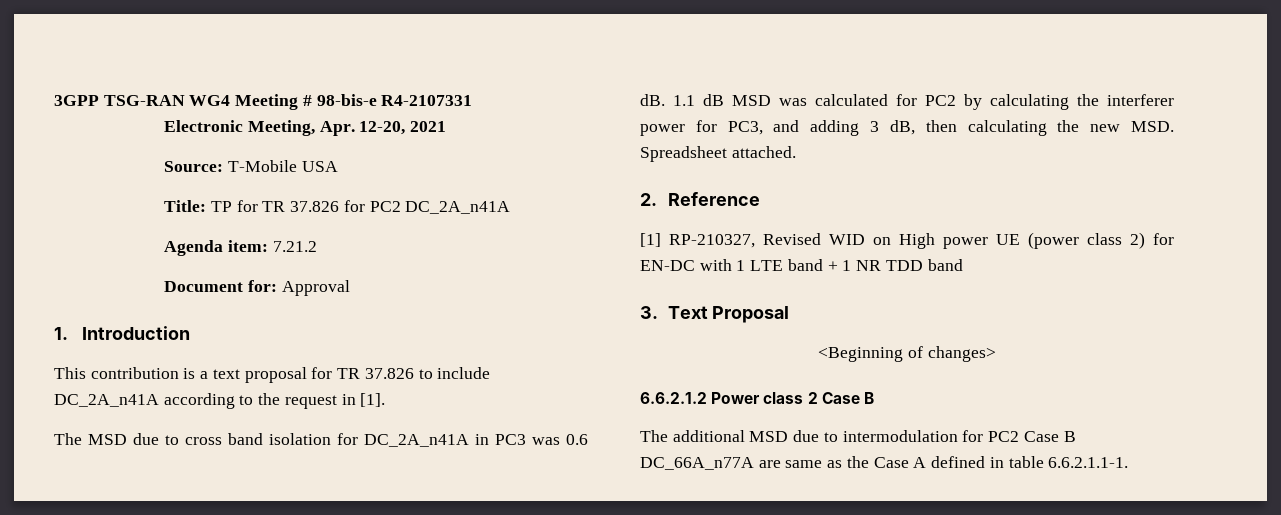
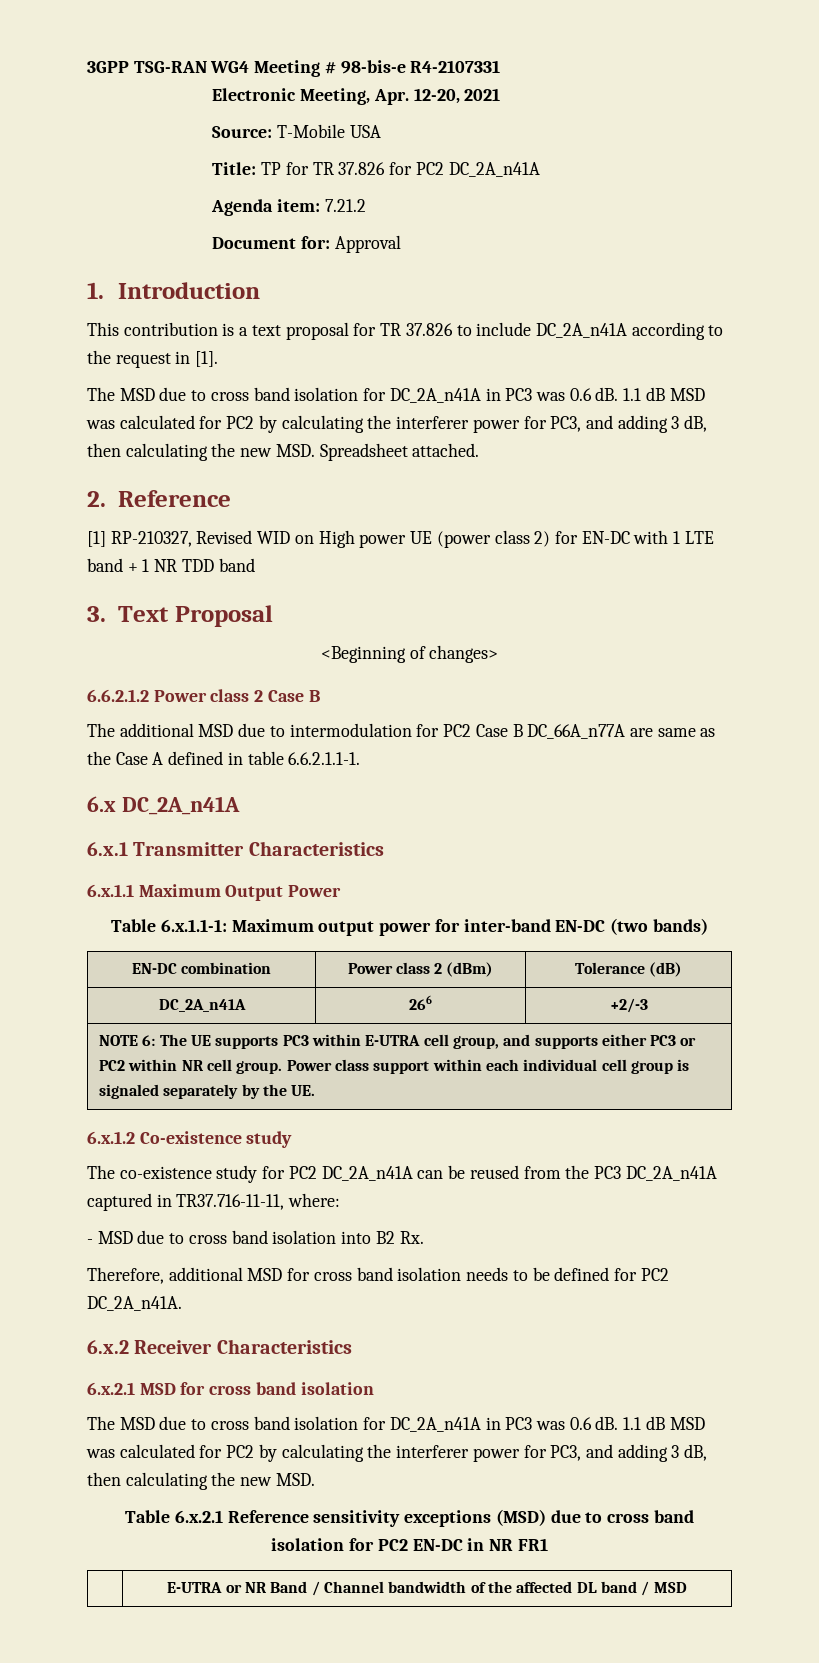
+ 6.x DC_2A_n41A
+ 6.x.1 Transmitter Characteristics
+ 6.x.1.1 Maximum Output Power
+ Table 6.x.1.1-1: Maximum output power for inter-band EN-DC (two bands)
+ EN-DC combination | Power class 2 (dBm) | Tolerance (dB)
+ DC_2A_n41A | 266 | +2/-3
+ NOTE 6: The UE supports PC3 within E-UTRA cell group, and supports either PC3 or PC2 within NR cell group. Power class support within each individual cell group is signaled separately by the UE.
+ 6.x.1.2 Co-existence study
+ The co-existence study for PC2 DC_2A_n41A can be reused from the PC3 DC_2A_n41A captured in TR37.716-11-11, where:
+ - MSD due to cross band isolation into B2 Rx.
+ Therefore, additional MSD for cross band isolation needs to be defined for PC2 DC_2A_n41A.
+ 6.x.2 Receiver Characteristics
+ 6.x.2.1 MSD for cross band isolation
+ The MSD due to cross band isolation for DC_2A_n41A in PC3 was 0.6 dB. 1.1 dB MSD was calculated for PC2 by calculating the interferer power for PC3, and adding 3 dB, then calculating the new MSD.
+ Table 6.x.2.1 Reference sensitivity exceptions (MSD) due to cross band isolation for PC2 EN-DC in NR FR1
+ | E-UTRA or NR Band / Channel bandwidth of the affected DL band / MSD

